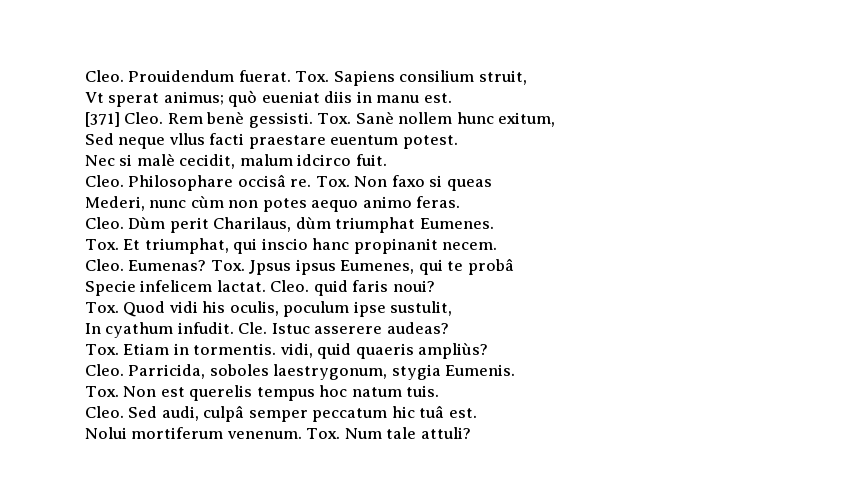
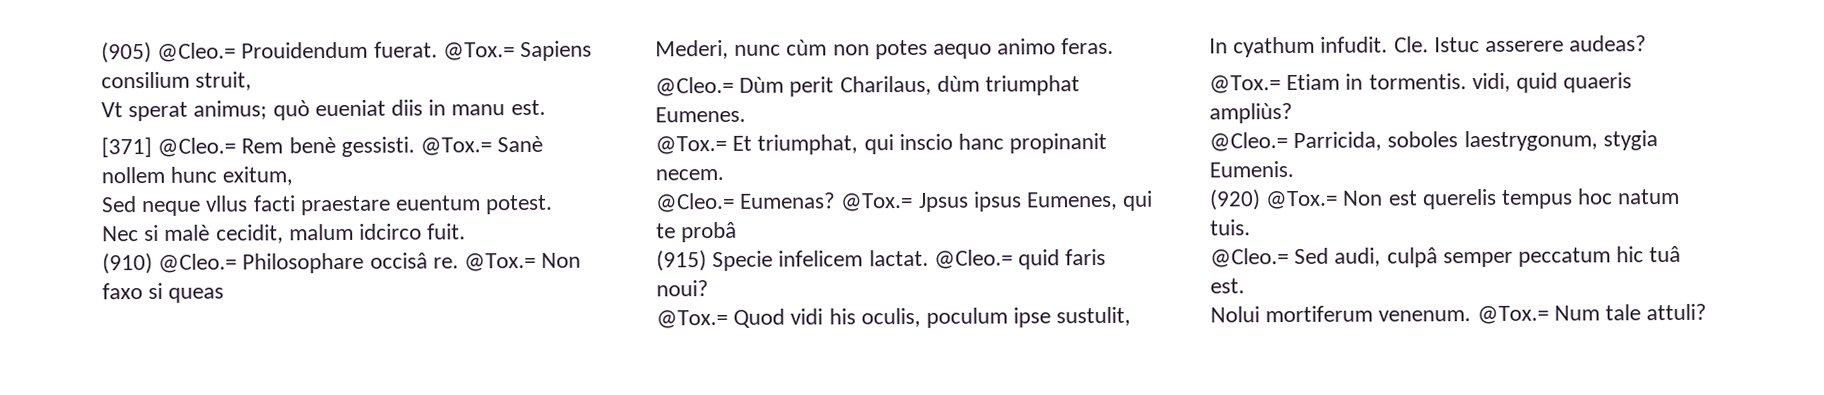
- Cleo. Prouidendum fuerat.
+ (905) @Cleo.= Prouidendum fuerat.
- Tox. Sapiens consilium struit,
+ @Tox.= Sapiens consilium struit,
- [371] Cleo. Rem benè gessisti.
+ [371] @Cleo.= Rem benè gessisti.
- Tox. Sanè nollem hunc exitum,
+ @Tox.= Sanè nollem hunc exitum,
- Cleo. Philosophare occisâ re.
+ (910) @Cleo.= Philosophare occisâ re.
- Tox. Non faxo si queas
+ @Tox.= Non faxo si queas
- Cleo. Dùm perit Charilaus, dùm triumphat Eumenes.
+ @Cleo.= Dùm perit Charilaus, dùm triumphat Eumenes.
- Tox. Et triumphat, qui inscio hanc propinanit necem.
+ @Tox.= Et triumphat, qui inscio hanc propinanit necem.
- Cleo. Eumenas? Tox. Jpsus ipsus Eumenes, qui te probâ
+ @Cleo.= Eumenas? @Tox.= Jpsus ipsus Eumenes, qui te probâ
- Specie infelicem lactat.
+ (915) Specie infelicem lactat.
- Cleo. quid faris noui?
+ @Cleo.= quid faris noui?
- Tox. Quod vidi his oculis, poculum ipse sustulit,
+ @Tox.= Quod vidi his oculis, poculum ipse sustulit,
- Tox. Etiam in tormentis. vidi, quid quaeris ampliùs?
+ @Tox.= Etiam in tormentis. vidi, quid quaeris ampliùs?
- Cleo. Parricida, soboles laestrygonum, stygia Eumenis.
+ @Cleo.= Parricida, soboles laestrygonum, stygia Eumenis.
- Tox. Non est querelis tempus hoc natum tuis.
+ (920) @Tox.= Non est querelis tempus hoc natum tuis.
- Cleo. Sed audi, culpâ semper peccatum hic tuâ est.
+ @Cleo.= Sed audi, culpâ semper peccatum hic tuâ est.
- Tox. Num tale attuli?
+ @Tox.= Num tale attuli?

